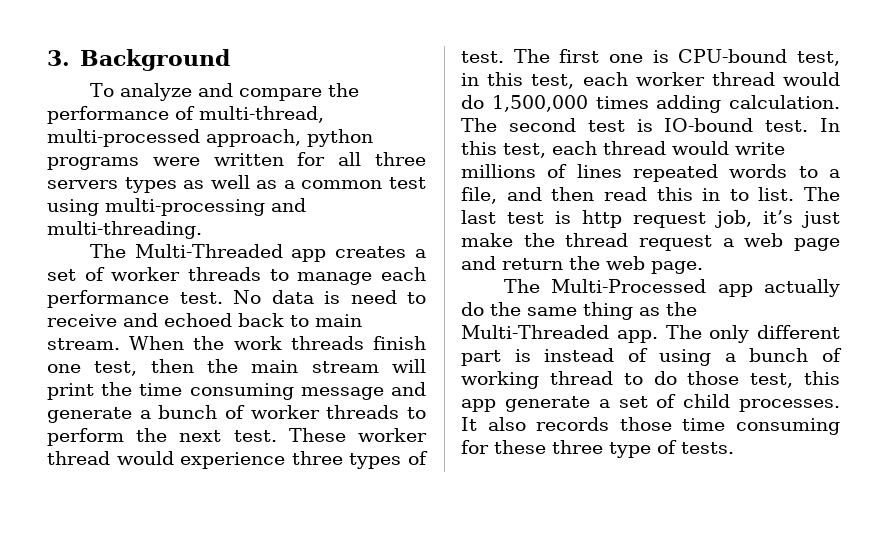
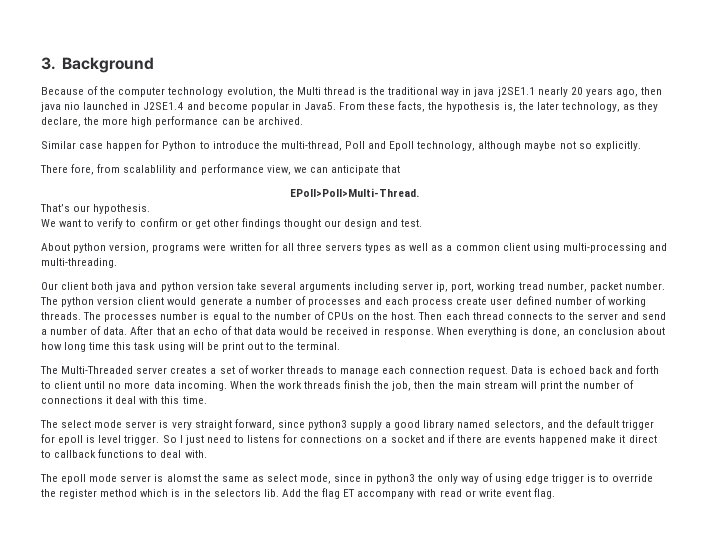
- To analyze and compare the performance of multi-thread, multi-processed approach, python programs were written for all three servers types as well as a common test using multi-processing and multi-threading.
+ Because of the computer technology evolution, the Multi thread is the traditional way in java j2SE1.1 nearly 20 years ago, then java nio launched in J2SE1.4 and become popular in Java5. From these facts, the hypothesis is, the later technology, as they declare, the more high performance can be archived.
+ Similar case happen for Python to introduce the multi-thread, Poll and Epoll technology, although maybe not so explicitly.
+ There fore, from scalablility and performance view, we can anticipate that
+ EPoll>Poll>Multi-Thread.
+ That’s our hypothesis.
+ We want to verify to confirm or get other findings thought our design and test.
+ About python version, programs were written for all three servers types as well as a common client using multi-processing and multi-threading.
+ Our client both java and python version take several arguments including server ip, port, working tread number, packet number. The python version client would generate a number of processes and each process create user defined number of working threads. The processes number is equal to the number of CPUs on the host. Then each thread connects to the server and send a number of data. After that an echo of that data would be received in response. When everything is done, an conclusion about how long time this task using will be print out to the terminal.
- The Multi-Threaded app creates a set of worker threads to manage each performance test. No data is need to receive and echoed back to main stream.
+ The Multi-Threaded server creates a set of worker threads to manage each connection request. Data is echoed back and forth to client until no more data incoming.
- When the work threads finish one test, then the main stream will print the time consuming message and generate a bunch of worker threads to perform the next test. These worker thread would experience three types of test. The first one is CPU-bound test, in this test, each worker thread would do 1,500,000 times adding calculation. The second test is IO-bound test. In this test, each thread would write millions of lines repeated words to a file, and then read this in to list. The last test is http request job, it’s just make the thread request a web page and return the web page.
- The Multi-Processed app actually do the same thing as the Multi-Threaded app. The only different part is instead of using a bunch of working thread to do those test, this app generate a set of child processes. It also records those time consuming for these three type of tests.
+ When the work threads finish the job, then the main stream will print the number of connections it deal with this time.
+ The select mode server is very straight forward, since python3 supply a good library named selectors, and the default trigger for epoll is level trigger. So I just need to listens for connections on a socket and if there are events happened make it direct to callback functions to deal with.
+ The epoll mode server is alomst the same as select mode, since in python3 the only way of using edge trigger is to override the register method which is in the selectors lib. Add the flag ET accompany with read or write event flag.

